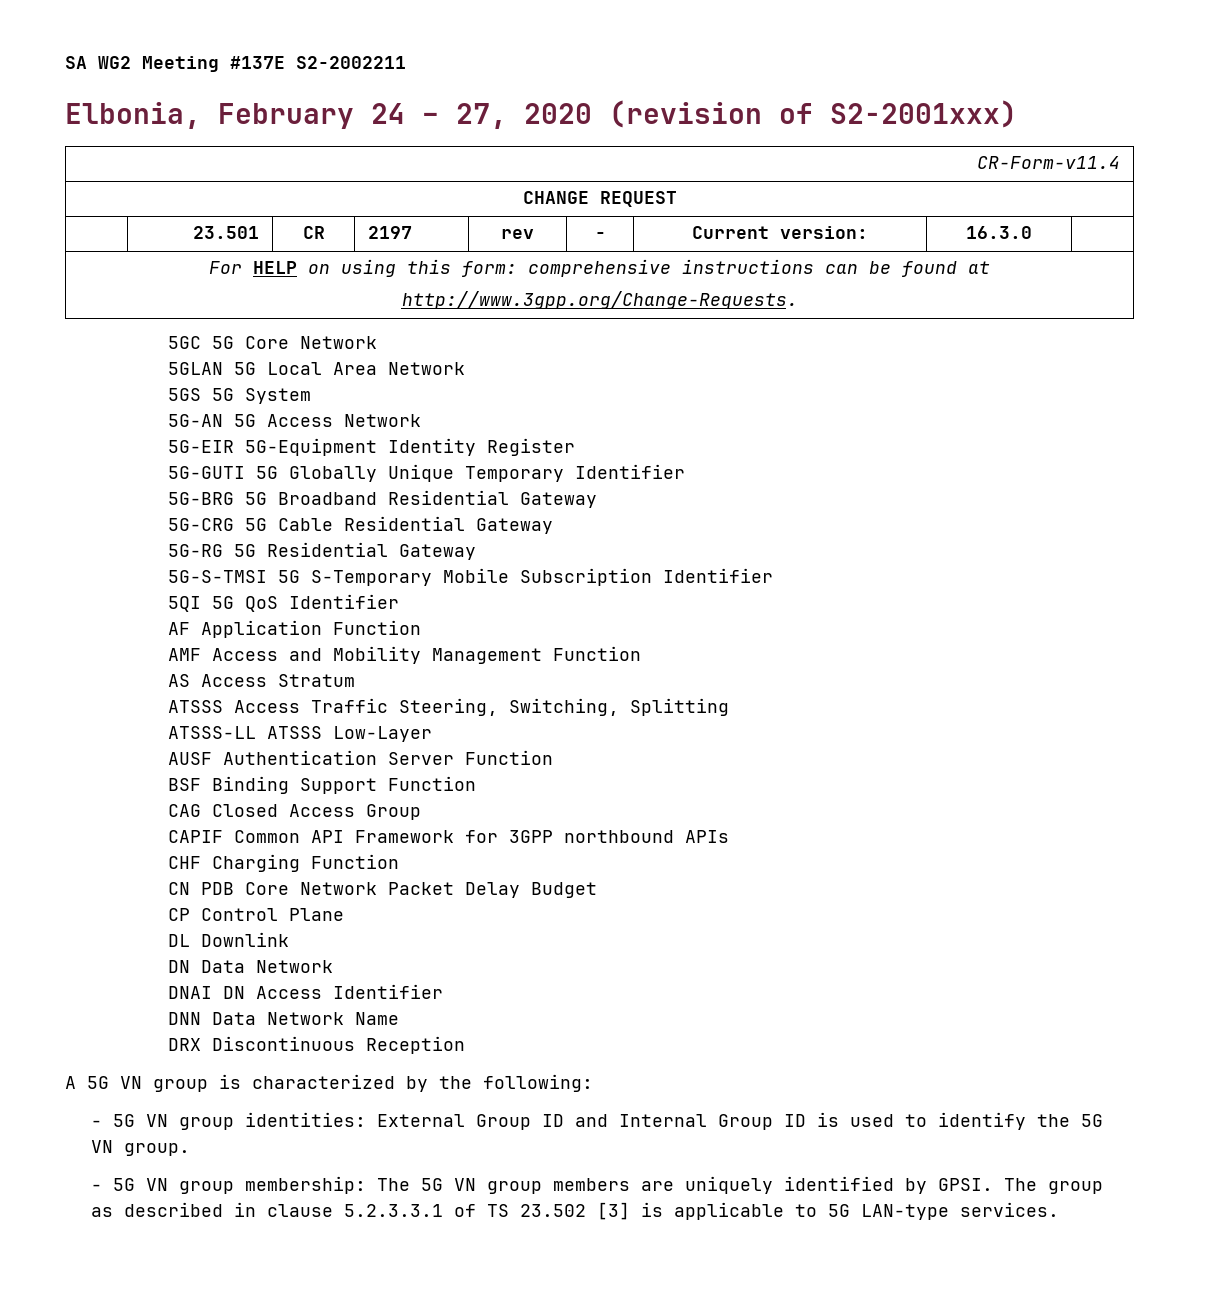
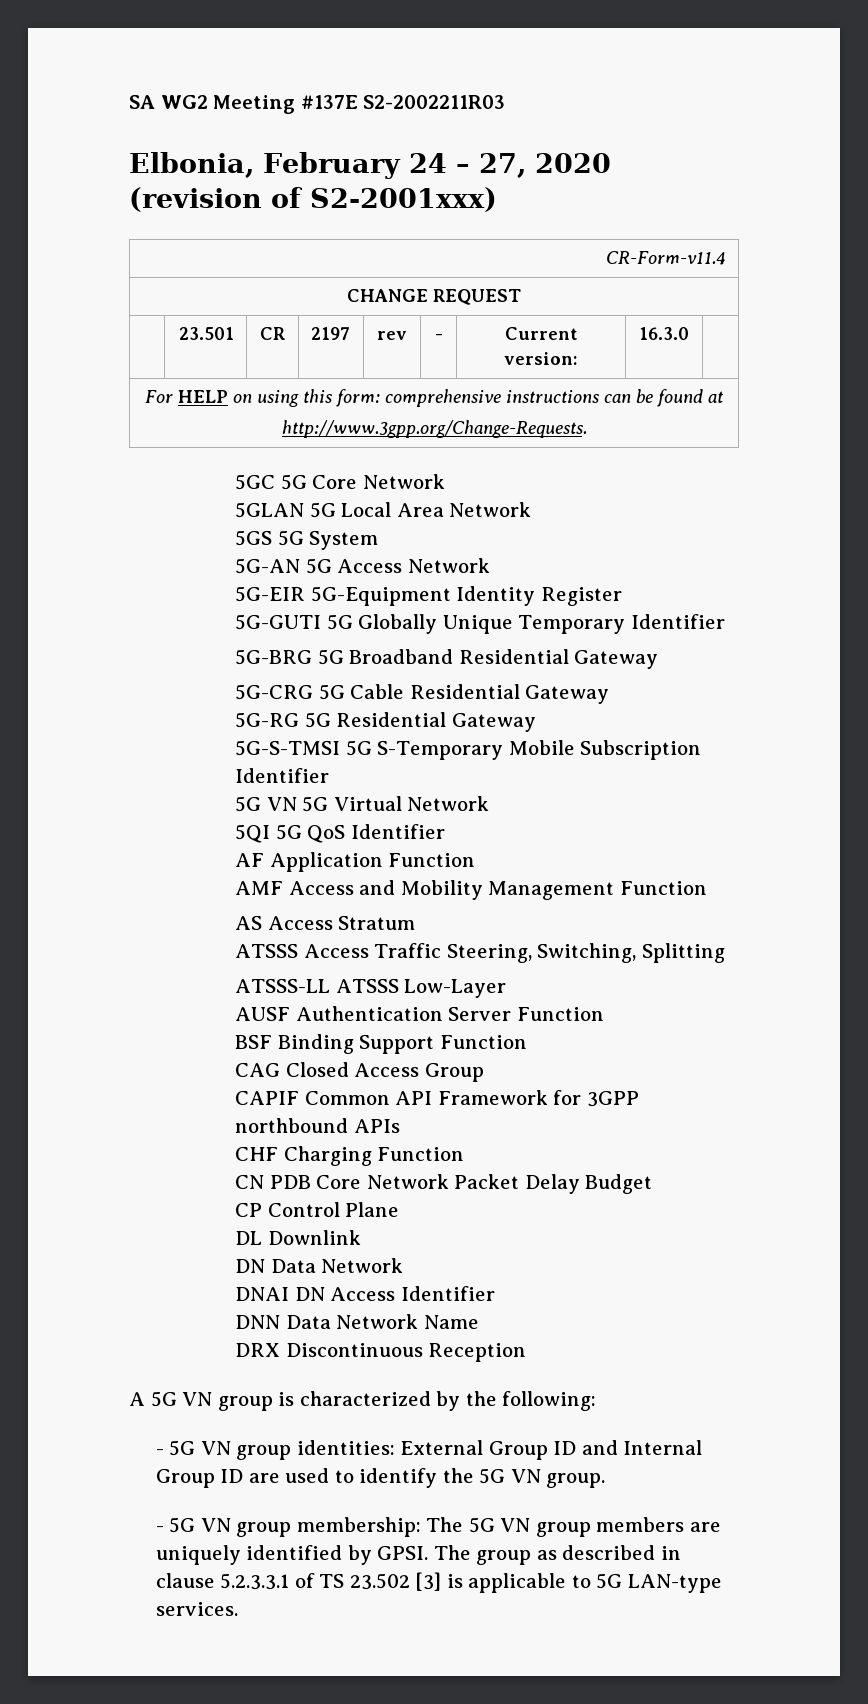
- SA WG2 Meeting #137E S2-2002211
+ SA WG2 Meeting #137E S2-2002211R03
+ 5G VN 5G Virtual Network
- - 5G VN group identities: External Group ID and Internal Group ID is used to identify the 5G VN group.
+ - 5G VN group identities: External Group ID and Internal Group ID are used to identify the 5G VN group.

